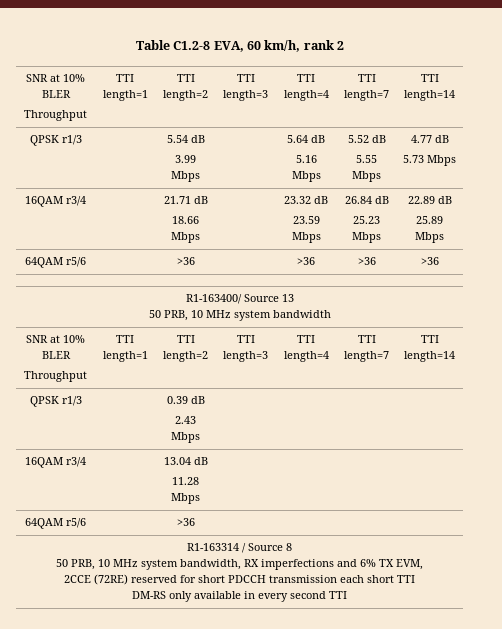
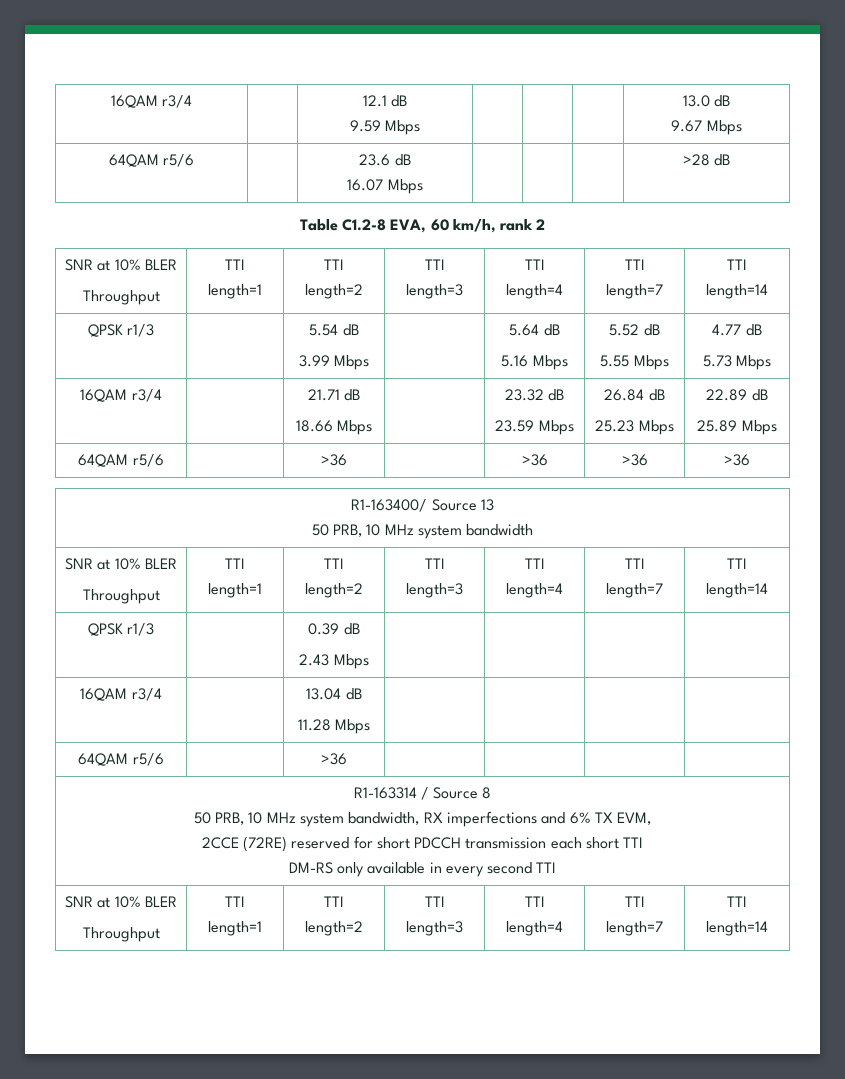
+ 16QAM r3/4 | | 12.1 dB
+ 9.59 Mbps | | | | 13.0 dB
+ 9.67 Mbps
+ 64QAM r5/6 | | 23.6 dB
+ 16.07 Mbps | | | | >28 dB
  R1-163314 / Source 8
  50 PRB, 10 MHz system bandwidth, RX imperfections and 6% TX EVM,
  2CCE (72RE) reserved for short PDCCH transmission each short TTI
  DM-RS only available in every second TTI
+ SNR at 10% BLER
+ Throughput | TTI length=1 | TTI length=2 | TTI length=3 | TTI length=4 | TTI length=7 | TTI length=14

